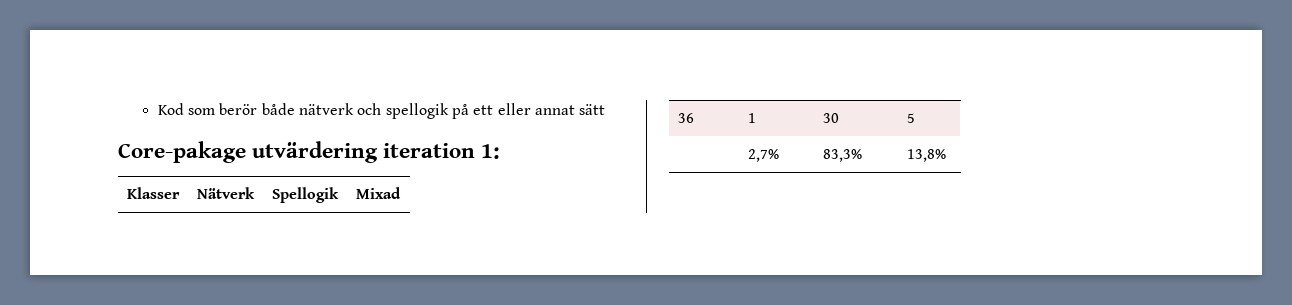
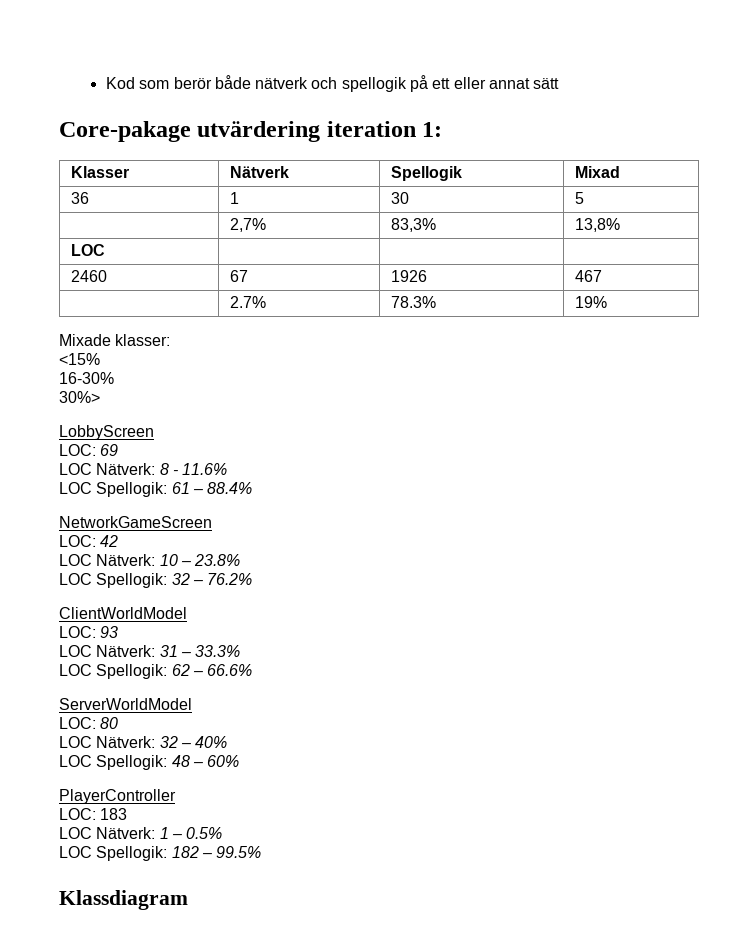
+ LOC | | |
+ 2460 | 67 | 1926 | 467
+ | 2.7% | 78.3% | 19%
+ Mixade klasser:
+ <15%
+ 16-30%
+ 30%>
+ LobbyScreen
+ LOC: 69
+ LOC Nätverk: 8 - 11.6%
+ LOC Spellogik: 61 – 88.4%
+ NetworkGameScreen
+ LOC: 42
+ LOC Nätverk: 10 – 23.8%
+ LOC Spellogik: 32 – 76.2%
+ ClientWorldModel
+ LOC: 93
+ LOC Nätverk: 31 – 33.3%
+ LOC Spellogik: 62 – 66.6%
+ ServerWorldModel
+ LOC: 80
+ LOC Nätverk: 32 – 40%
+ LOC Spellogik: 48 – 60%
+ PlayerController
+ LOC: 183
+ LOC Nätverk: 1 – 0.5%
+ LOC Spellogik: 182 – 99.5%
+ Klassdiagram

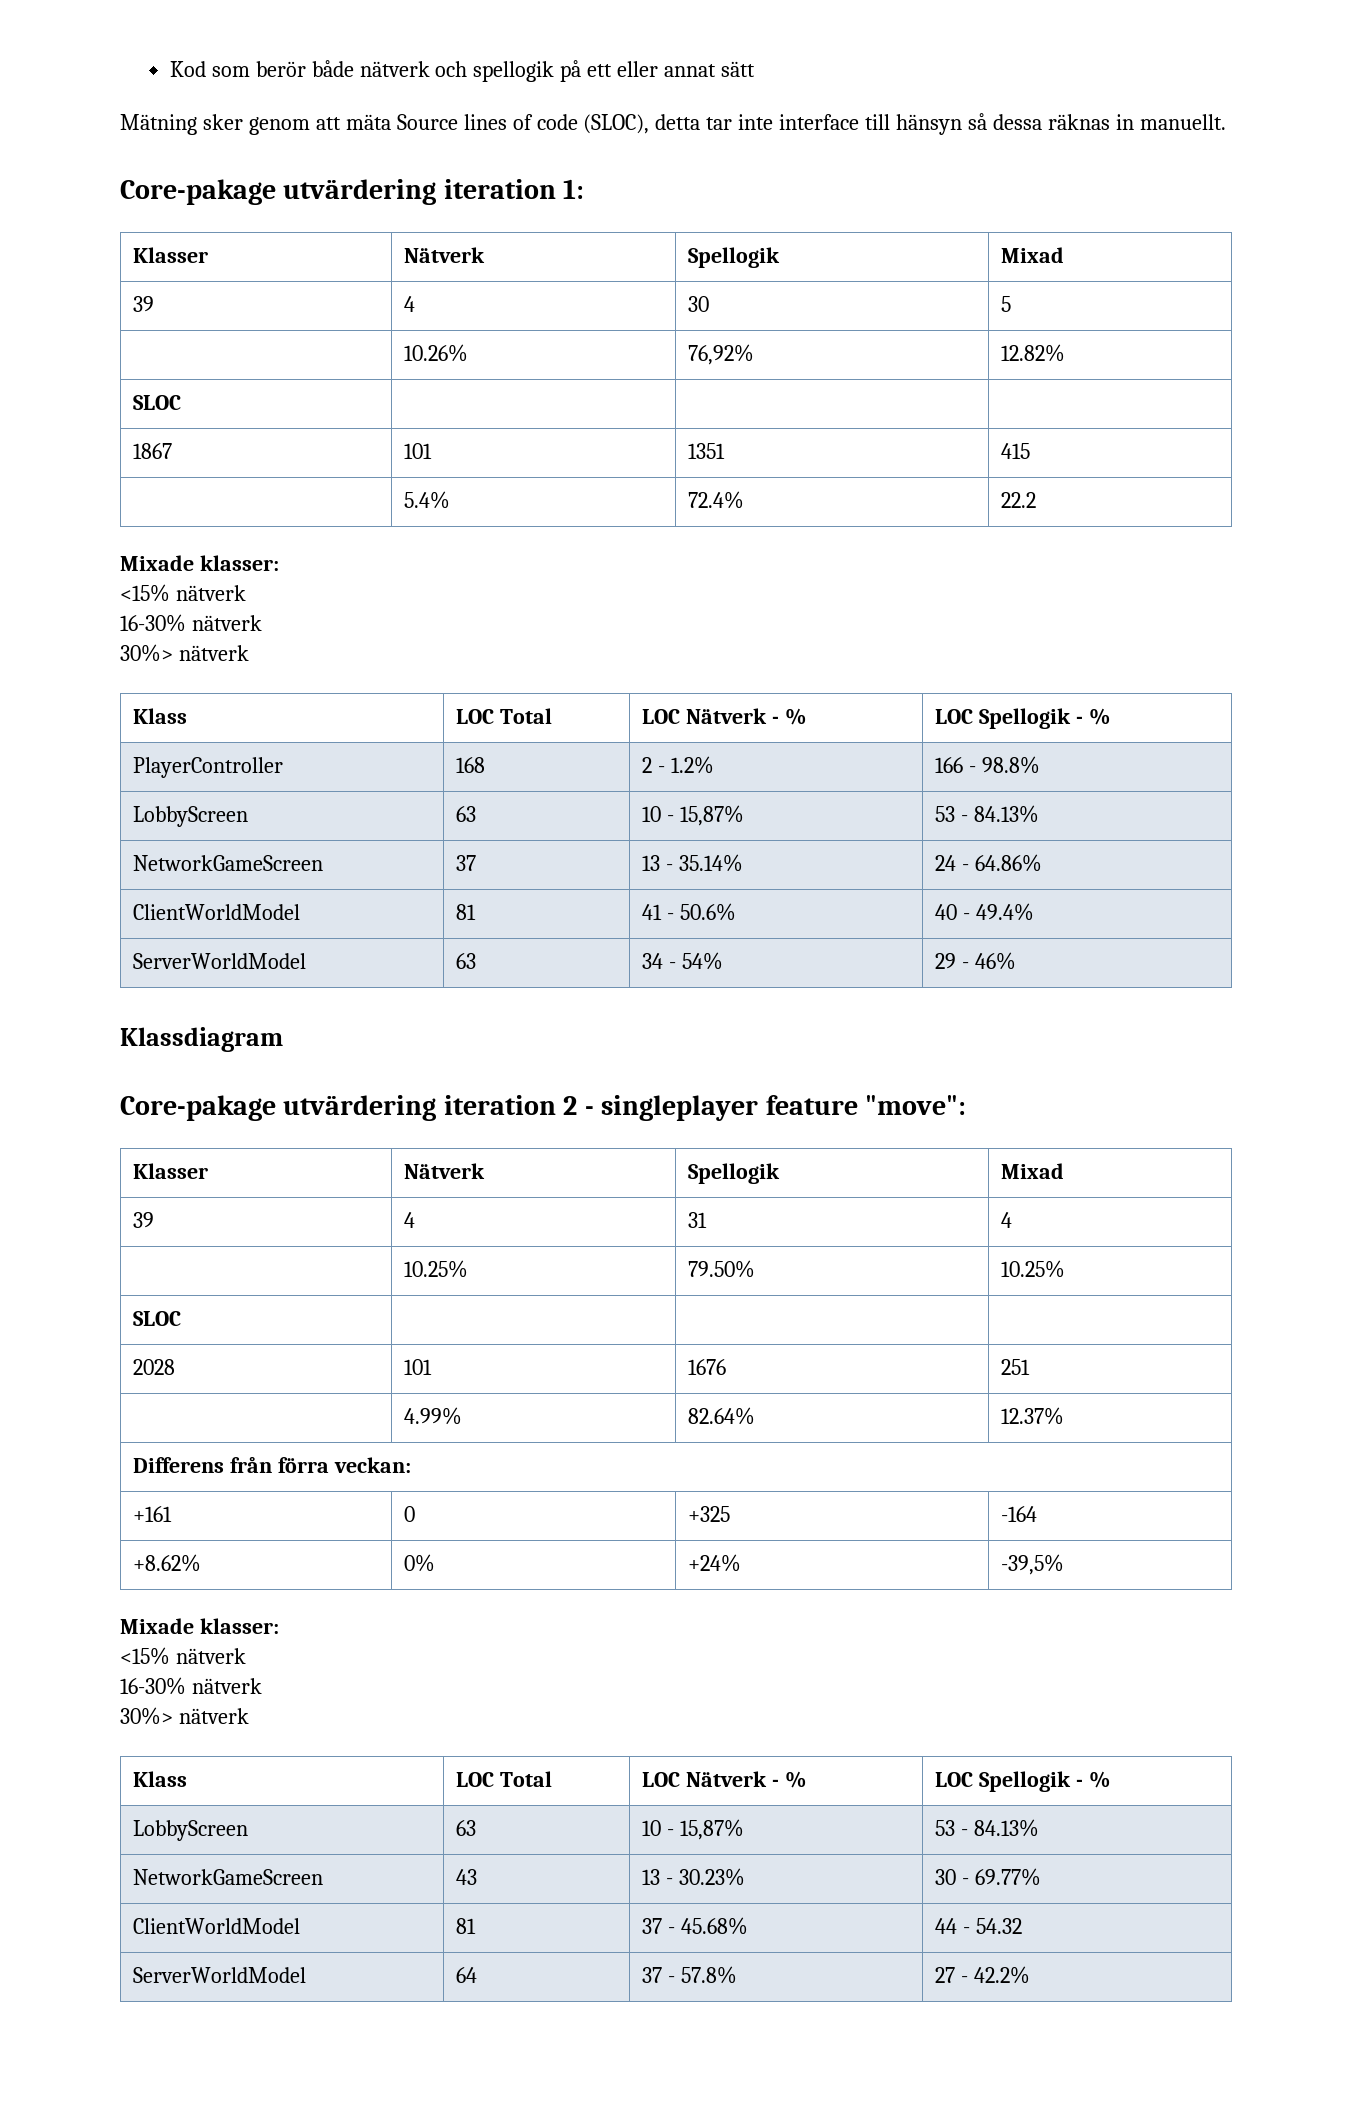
+ Mätning sker genom att mäta Source lines of code (SLOC), detta tar inte interface till hänsyn så dessa räknas in manuellt.
- 36 | 1 | 30 | 5
+ 39 | 4 | 30 | 5
- | 2,7% | 83,3% | 13,8%
- LOC | | |
- 2460 | 67 | 1926 | 467
- | 2.7% | 78.3% | 19%
+ | 10.26% | 76,92% | 12.82%
+ SLOC | | |
+ 1867 | 101 | 1351 | 415
+ | 5.4% | 72.4% | 22.2
  Mixade klasser:
- <15%
- 16-30%
- 30%>
- LobbyScreen
- LOC: 69
- LOC Nätverk: 8 - 11.6%
- LOC Spellogik: 61 – 88.4%
- NetworkGameScreen
- LOC: 42
- LOC Nätverk: 10 – 23.8%
- LOC Spellogik: 32 – 76.2%
- ClientWorldModel
- LOC: 93
- LOC Nätverk: 31 – 33.3%
- LOC Spellogik: 62 – 66.6%
- ServerWorldModel
- LOC: 80
- LOC Nätverk: 32 – 40%
- LOC Spellogik: 48 – 60%
- PlayerController
- LOC: 183
- LOC Nätverk: 1 – 0.5%
- LOC Spellogik: 182 – 99.5%
+ <15% nätverk
+ 16-30% nätverk
+ 30%> nätverk
+ Klass | LOC Total | LOC Nätverk - % | LOC Spellogik - %
+ PlayerController | 168 | 2 - 1.2% | 166 - 98.8%
+ LobbyScreen | 63 | 10 - 15,87% | 53 - 84.13%
+ NetworkGameScreen | 37 | 13 - 35.14% | 24 - 64.86%
+ ClientWorldModel | 81 | 41 - 50.6% | 40 - 49.4%
+ ServerWorldModel | 63 | 34 - 54% | 29 - 46%
  Klassdiagram
+ Core-pakage utvärdering iteration 2 - singleplayer feature "move":
+ Klasser | Nätverk | Spellogik | Mixad
+ 39 | 4 | 31 | 4
+ | 10.25% | 79.50% | 10.25%
+ SLOC | | |
+ 2028 | 101 | 1676 | 251
+ | 4.99% | 82.64% | 12.37%
+ Differens från förra veckan:
+ +161 | 0 | +325 | -164
+ +8.62% | 0% | +24% | -39,5%
+ Mixade klasser:
+ <15% nätverk
+ 16-30% nätverk
+ 30%> nätverk
+ Klass | LOC Total | LOC Nätverk - % | LOC Spellogik - %
+ LobbyScreen | 63 | 10 - 15,87% | 53 - 84.13%
+ NetworkGameScreen | 43 | 13 - 30.23% | 30 - 69.77%
+ ClientWorldModel | 81 | 37 - 45.68% | 44 - 54.32
+ ServerWorldModel | 64 | 37 - 57.8% | 27 - 42.2%

